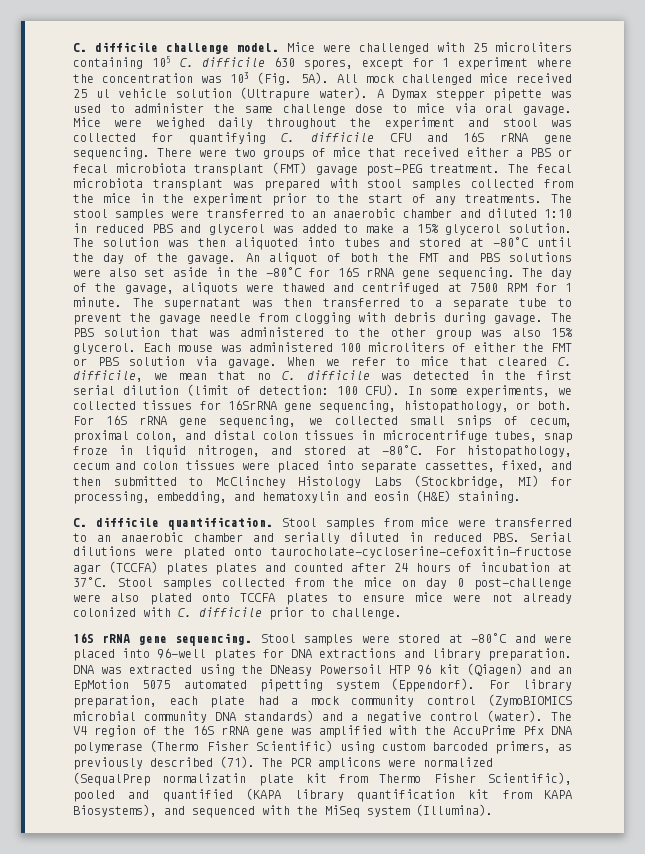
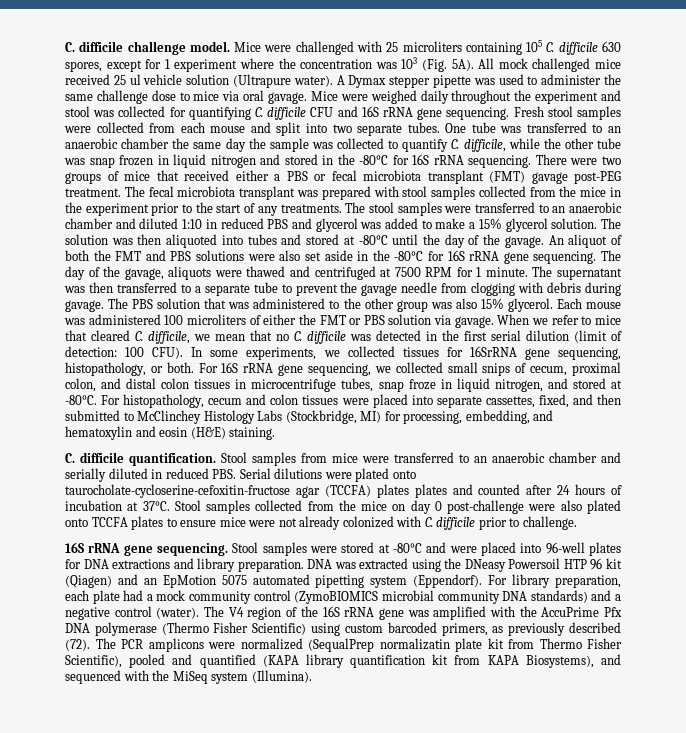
+ Fresh stool samples were collected from each mouse and split into two separate tubes. One tube was transferred to an anaerobic chamber the same day the sample was collected to quantify C. difficile, while the other tube was snap frozen in liquid nitrogen and stored in the -80°C for 16S rRNA sequencing.
- The V4 region of the 16S rRNA gene was amplified with the AccuPrime Pfx DNA polymerase (Thermo Fisher Scientific) using custom barcoded primers, as previously described (71).
+ The V4 region of the 16S rRNA gene was amplified with the AccuPrime Pfx DNA polymerase (Thermo Fisher Scientific) using custom barcoded primers, as previously described (72).

